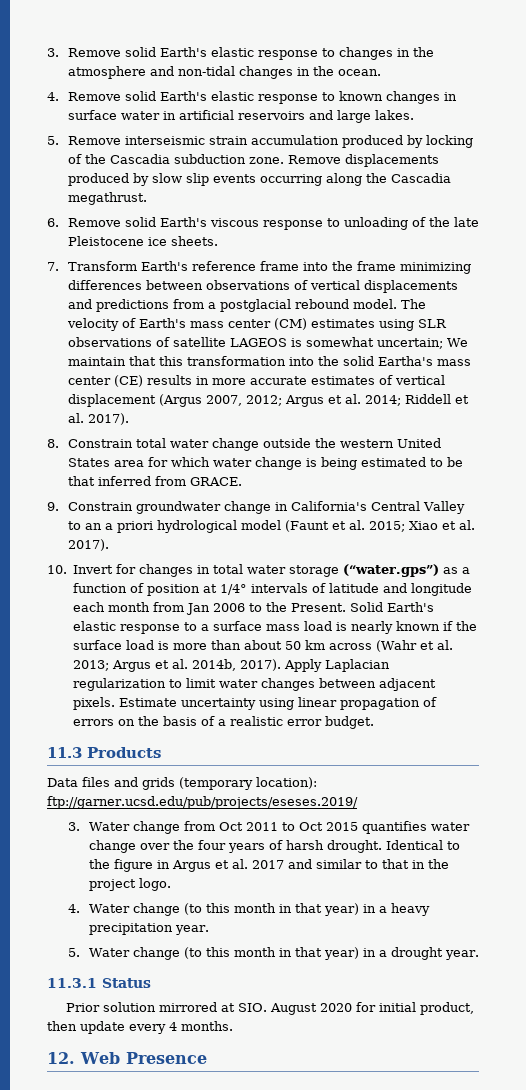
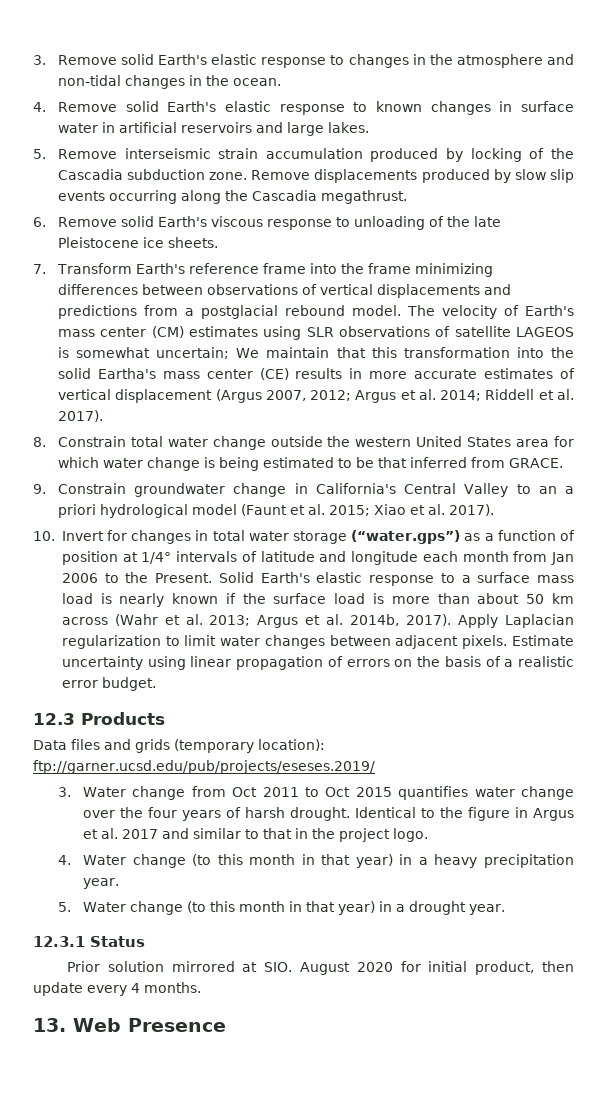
- 11.3 Products
+ 12.3 Products
- 11.3.1 Status
+ 12.3.1 Status
- 12. Web Presence
+ 13. Web Presence

